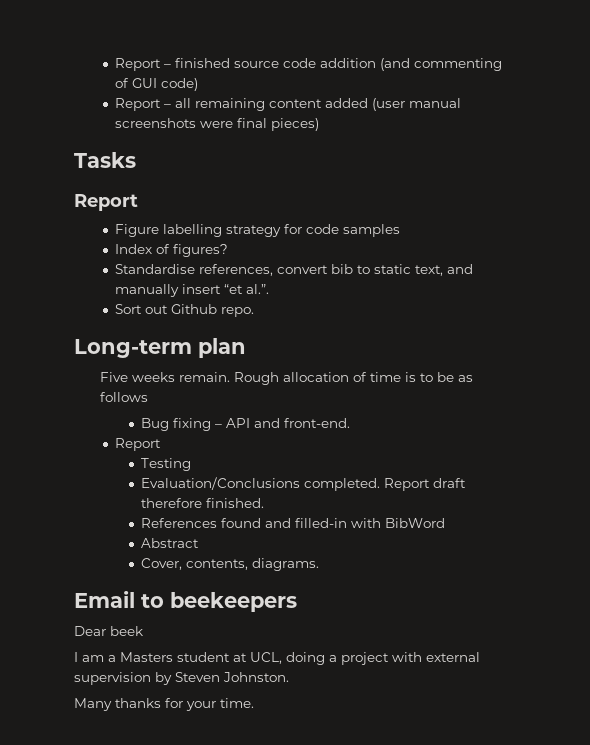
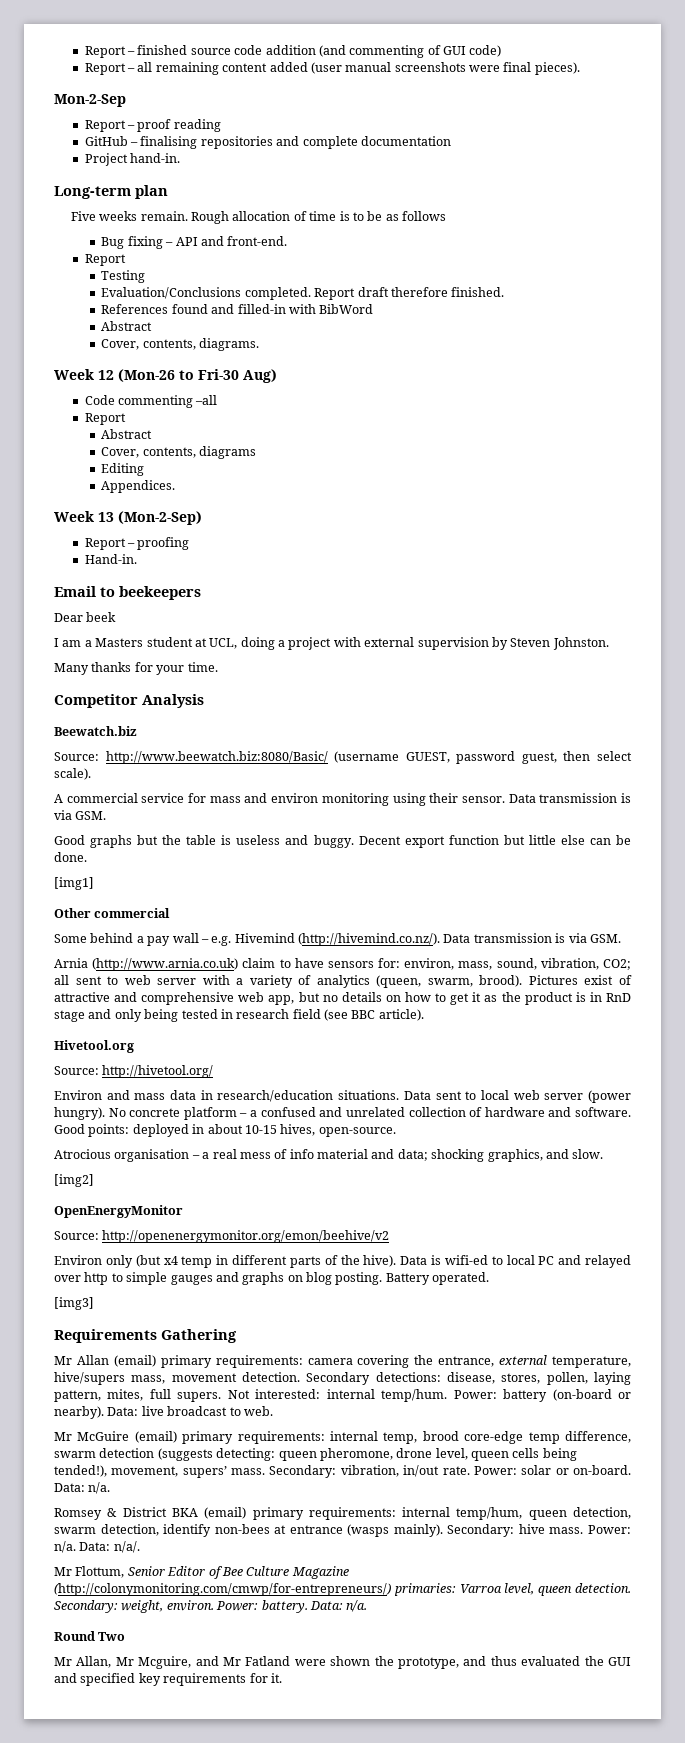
- Report – all remaining content added (user manual screenshots were final pieces)
- Tasks
- Report
- Figure labelling strategy for code samples
- Index of figures?
- Standardise references, convert bib to static text, and manually insert “et al.”.
- Sort out Github repo.
+ Report – all remaining content added (user manual screenshots were final pieces).
+ Mon-2-Sep
+ Report – proof reading
+ GitHub – finalising repositories and complete documentation
+ Project hand-in.
+ Week 12 (Mon-26 to Fri-30 Aug)
+ Code commenting –all
+ Report
+ Abstract
+ Cover, contents, diagrams
+ Editing
+ Appendices.
+ Week 13 (Mon-2-Sep)
+ Report – proofing
+ Hand-in.
+ Competitor Analysis
+ Beewatch.biz
+ Source: http://www.beewatch.biz:8080/Basic/ (username GUEST, password guest, then select scale).
+ A commercial service for mass and environ monitoring using their sensor. Data transmission is via GSM.
+ Good graphs but the table is useless and buggy. Decent export function but little else can be done.
+ [img1]
+ Other commercial
+ Some behind a pay wall – e.g. Hivemind (http://hivemind.co.nz/). Data transmission is via GSM.
+ Arnia (http://www.arnia.co.uk) claim to have sensors for: environ, mass, sound, vibration, CO2; all sent to web server with a variety of analytics (queen, swarm, brood). Pictures exist of attractive and comprehensive web app, but no details on how to get it as the product is in RnD stage and only being tested in research field (see BBC article).
+ Hivetool.org
+ Source: http://hivetool.org/
+ Environ and mass data in research/education situations. Data sent to local web server (power hungry). No concrete platform – a confused and unrelated collection of hardware and software. Good points: deployed in about 10-15 hives, open-source.
+ Atrocious organisation – a real mess of info material and data; shocking graphics, and slow.
+ [img2]
+ OpenEnergyMonitor
+ Source: http://openenergymonitor.org/emon/beehive/v2
+ Environ only (but x4 temp in different parts of the hive). Data is wifi-ed to local PC and relayed over http to simple gauges and graphs on blog posting. Battery operated.
+ [img3]
+ Requirements Gathering
+ Mr Allan (email) primary requirements: camera covering the entrance, external temperature, hive/supers mass, movement detection. Secondary detections: disease, stores, pollen, laying pattern, mites, full supers. Not interested: internal temp/hum. Power: battery (on-board or nearby). Data: live broadcast to web.
+ Mr McGuire (email) primary requirements: internal temp, brood core-edge temp difference, swarm detection (suggests detecting: queen pheromone, drone level, queen cells being tended!), movement, supers’ mass. Secondary: vibration, in/out rate. Power: solar or on-board. Data: n/a.
+ Romsey & District BKA (email) primary requirements: internal temp/hum, queen detection, swarm detection, identify non-bees at entrance (wasps mainly). Secondary: hive mass. Power: n/a. Data: n/a/.
+ Mr Flottum, Senior Editor of Bee Culture Magazine (http://colonymonitoring.com/cmwp/for-entrepreneurs/) primaries: Varroa level, queen detection. Secondary: weight, environ. Power: battery. Data: n/a.
+ Round Two
+ Mr Allan, Mr Mcguire, and Mr Fatland were shown the prototype, and thus evaluated the GUI and specified key requirements for it.

